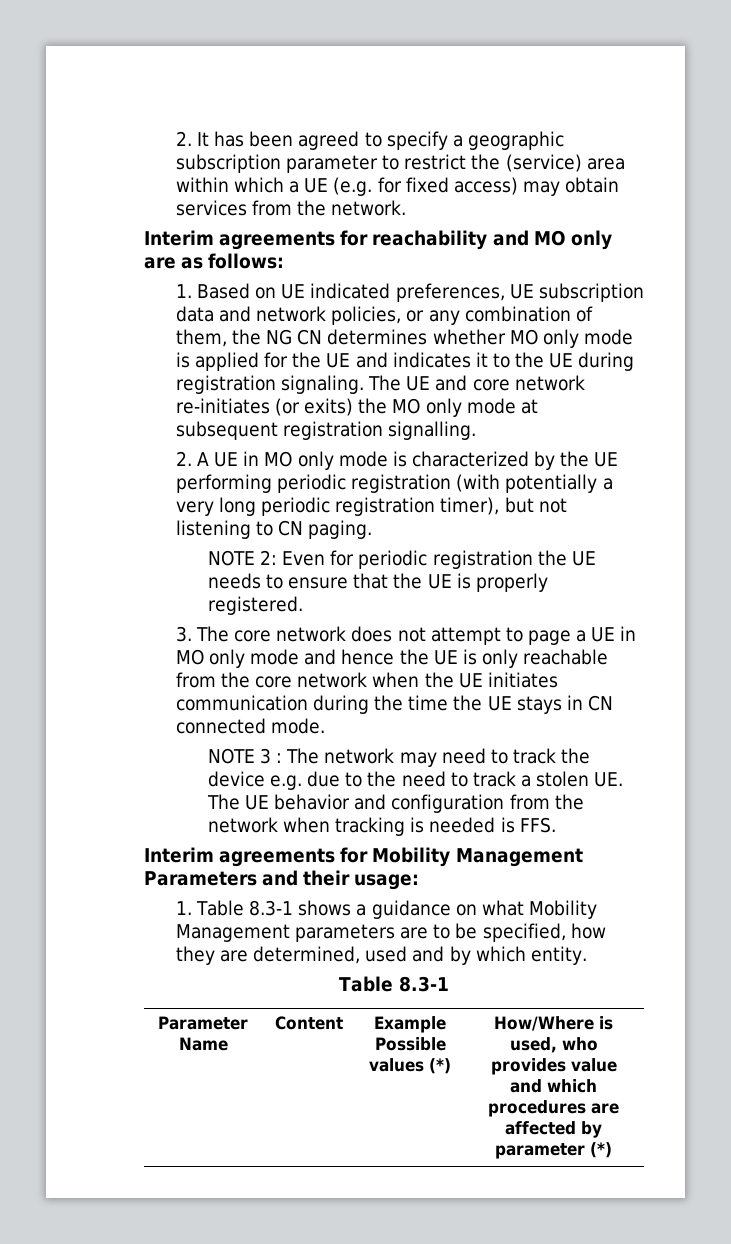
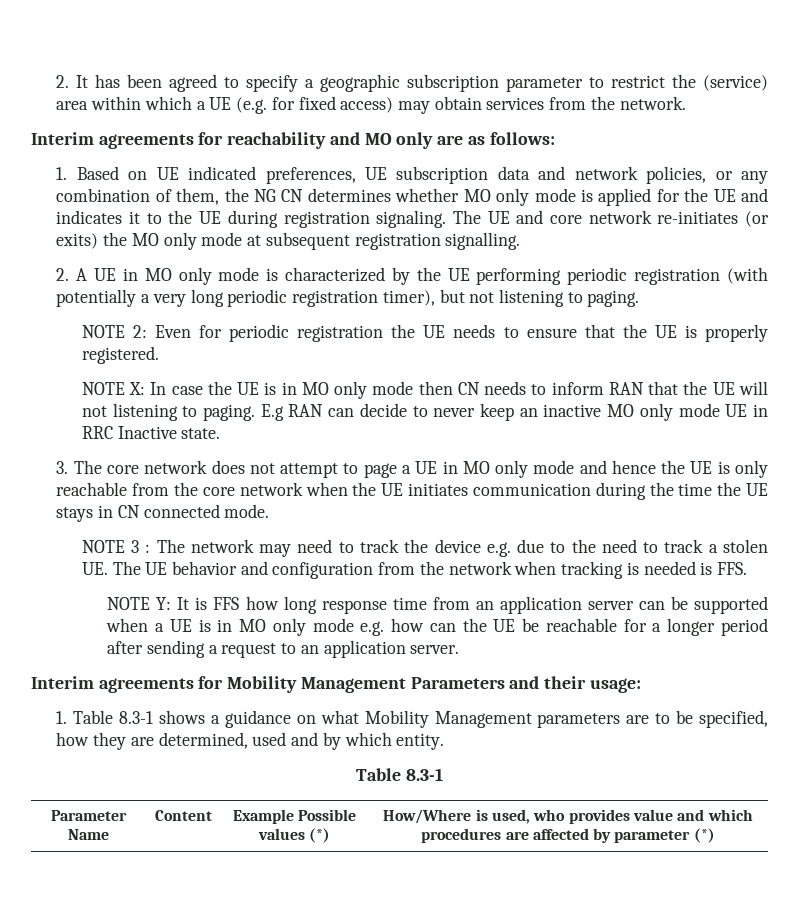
- 2. A UE in MO only mode is characterized by the UE performing periodic registration (with potentially a very long periodic registration timer), but not listening to CN paging.
+ 2. A UE in MO only mode is characterized by the UE performing periodic registration (with potentially a very long periodic registration timer), but not listening to paging.
+ NOTE X: In case the UE is in MO only mode then CN needs to inform RAN that the UE will not listening to paging. E.g RAN can decide to never keep an inactive MO only mode UE in RRC Inactive state.
+ NOTE Y: It is FFS how long response time from an application server can be supported when a UE is in MO only mode e.g. how can the UE be reachable for a longer period after sending a request to an application server.

